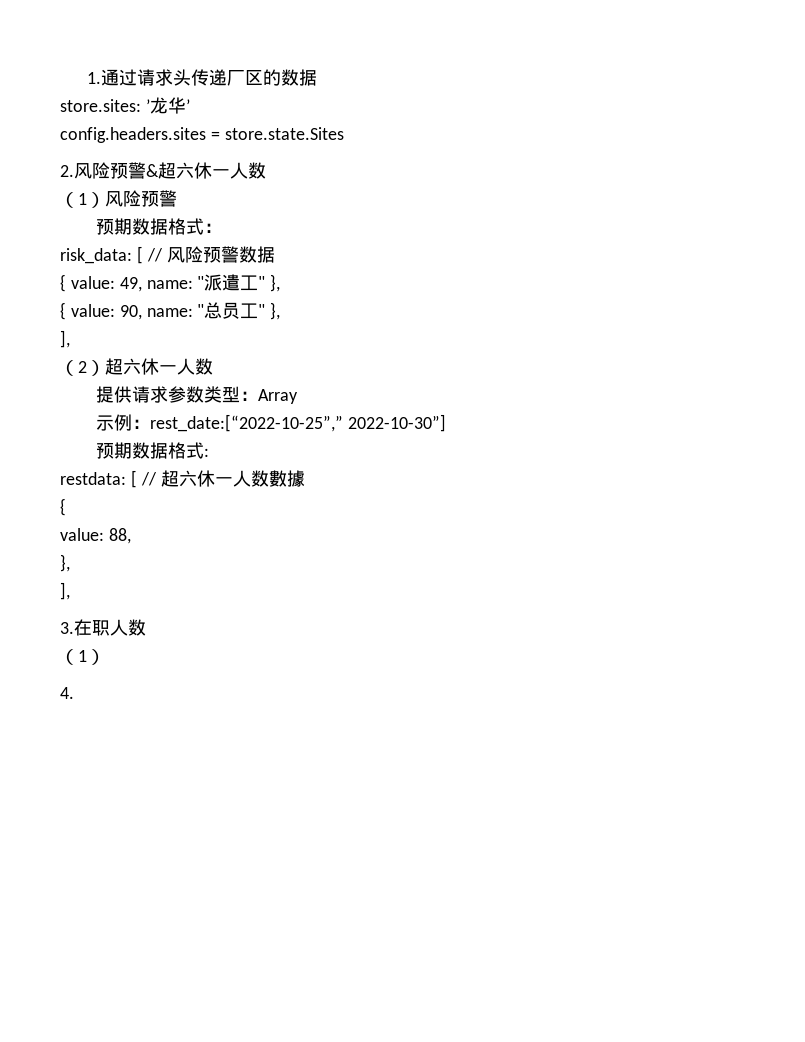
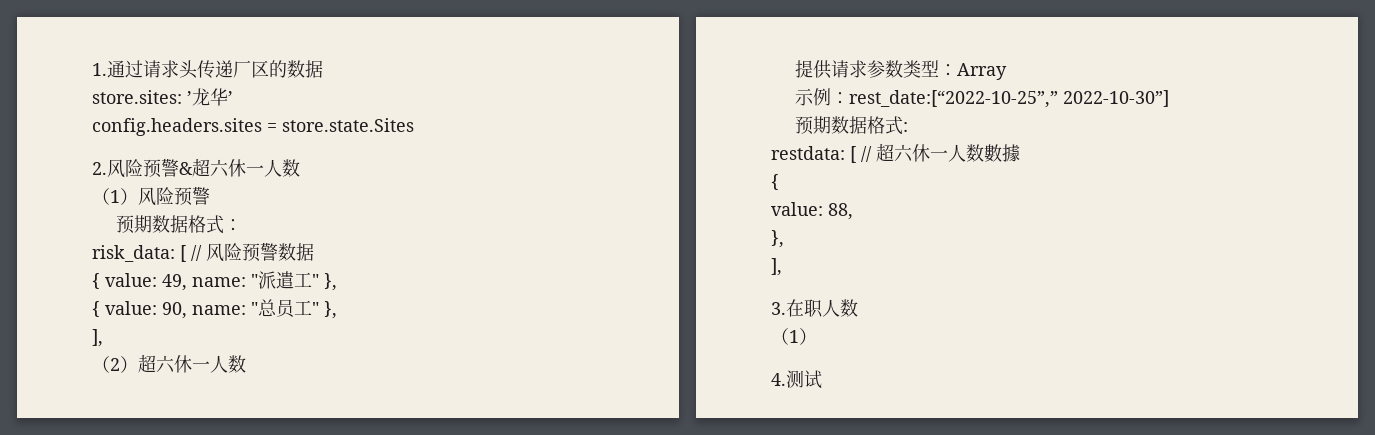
- 4.
+ 4.测试

